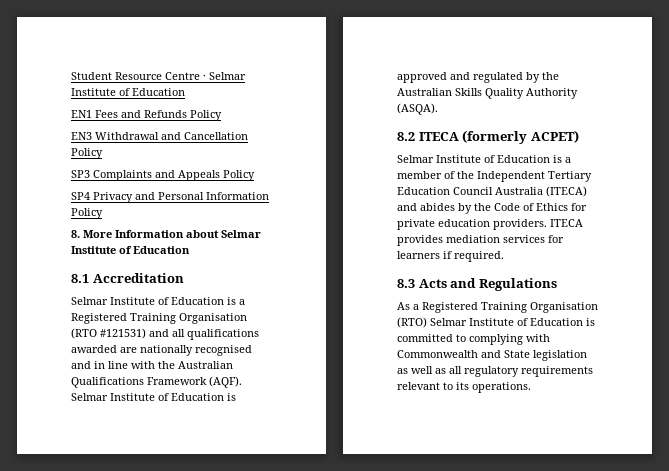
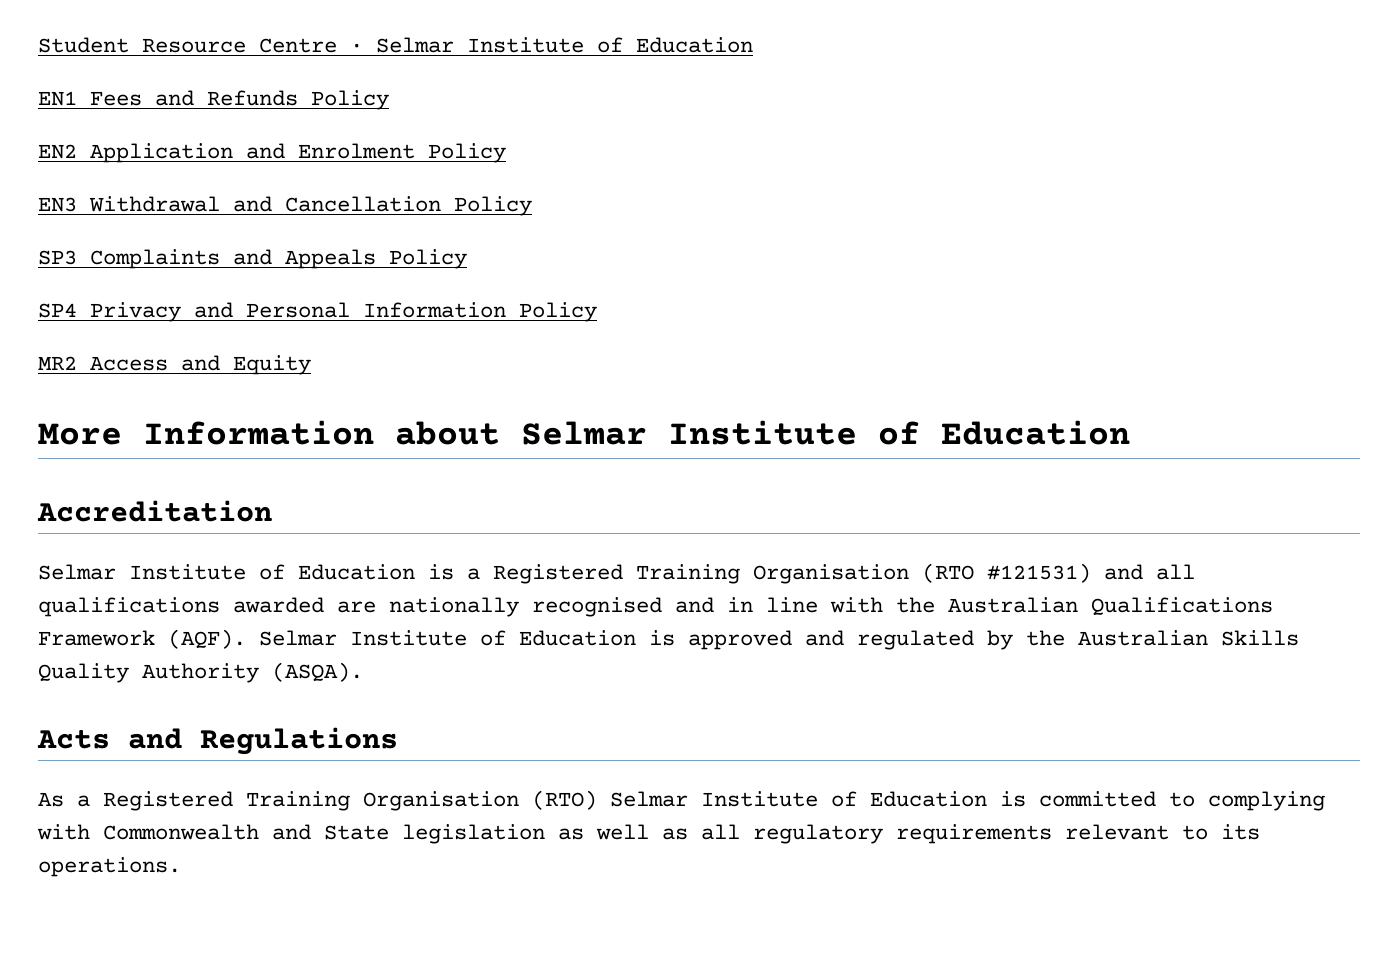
+ EN2 Application and Enrolment Policy
- 8. More Information about Selmar Institute of Education
+ MR2 Access and Equity
+ More Information about Selmar Institute of Education
- 8.1 Accreditation
+ Accreditation
- 8.2 ITECA (formerly ACPET)
- Selmar Institute of Education is a member of the Independent Tertiary Education Council Australia (ITECA) and abides by the Code of Ethics for private education providers. ITECA provides mediation services for learners if required.
- 8.3 Acts and Regulations
+ Acts and Regulations

